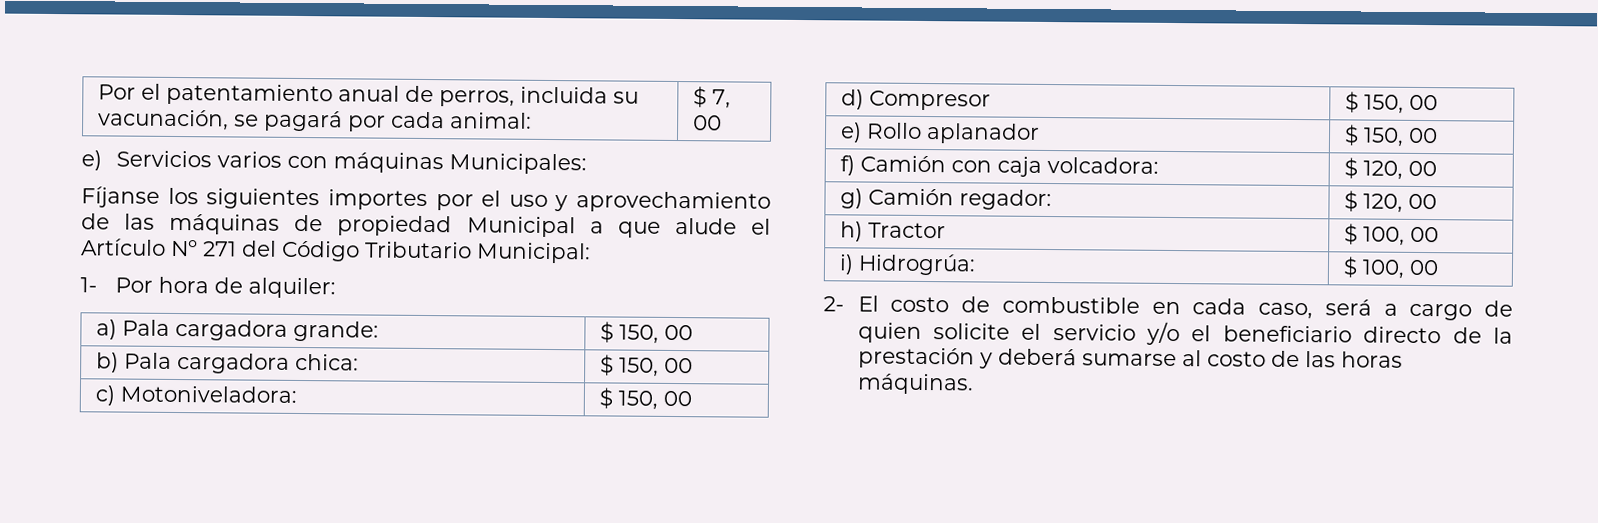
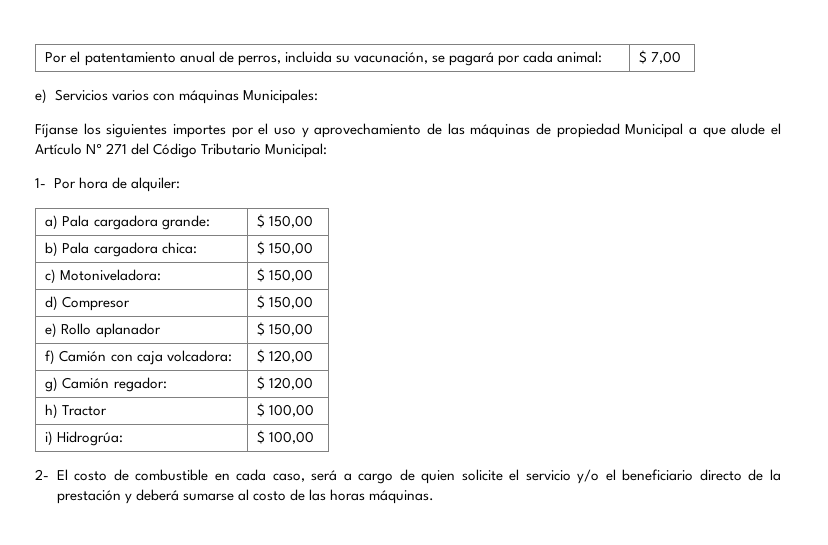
- Por el patentamiento anual de perros, incluida su vacunación, se pagará por cada animal: | $ 7, 00
+ Por el patentamiento anual de perros, incluida su vacunación, se pagará por cada animal: | $ 7,00
- a) Pala cargadora grande: | $ 150, 00
+ a) Pala cargadora grande: | $ 150,00
- b) Pala cargadora chica: | $ 150, 00
+ b) Pala cargadora chica: | $ 150,00
- c) Motoniveladora: | $ 150, 00
+ c) Motoniveladora: | $ 150,00
- d) Compresor | $ 150, 00
+ d) Compresor | $ 150,00
- e) Rollo aplanador | $ 150, 00
+ e) Rollo aplanador | $ 150,00
- f) Camión con caja volcadora: | $ 120, 00
+ f) Camión con caja volcadora: | $ 120,00
- g) Camión regador: | $ 120, 00
+ g) Camión regador: | $ 120,00
- h) Tractor | $ 100, 00
+ h) Tractor | $ 100,00
- i) Hidrogrúa: | $ 100, 00
+ i) Hidrogrúa: | $ 100,00

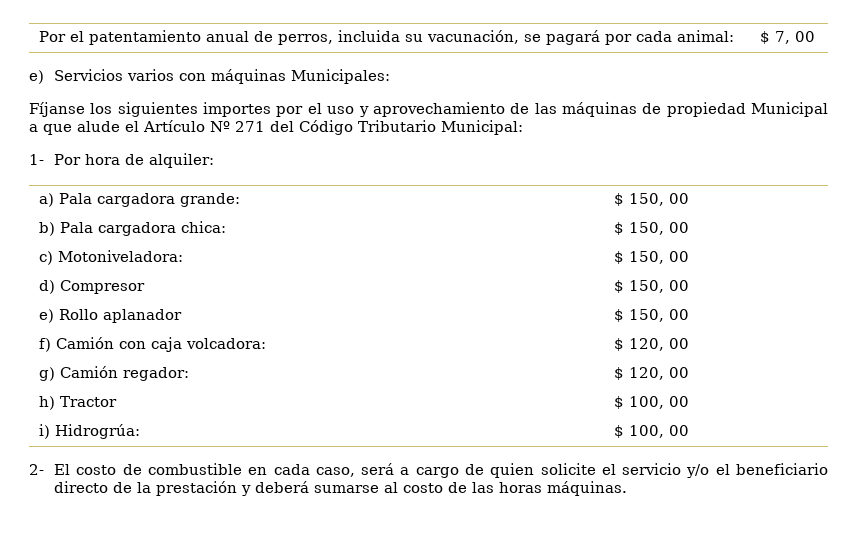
- Por el patentamiento anual de perros, incluida su vacunación, se pagará por cada animal: | $ 7,00
+ Por el patentamiento anual de perros, incluida su vacunación, se pagará por cada animal: | $ 7, 00
- a) Pala cargadora grande: | $ 150,00
+ a) Pala cargadora grande: | $ 150, 00
- b) Pala cargadora chica: | $ 150,00
+ b) Pala cargadora chica: | $ 150, 00
- c) Motoniveladora: | $ 150,00
+ c) Motoniveladora: | $ 150, 00
- d) Compresor | $ 150,00
+ d) Compresor | $ 150, 00
- e) Rollo aplanador | $ 150,00
+ e) Rollo aplanador | $ 150, 00
- f) Camión con caja volcadora: | $ 120,00
+ f) Camión con caja volcadora: | $ 120, 00
- g) Camión regador: | $ 120,00
+ g) Camión regador: | $ 120, 00
- h) Tractor | $ 100,00
+ h) Tractor | $ 100, 00
- i) Hidrogrúa: | $ 100,00
+ i) Hidrogrúa: | $ 100, 00

